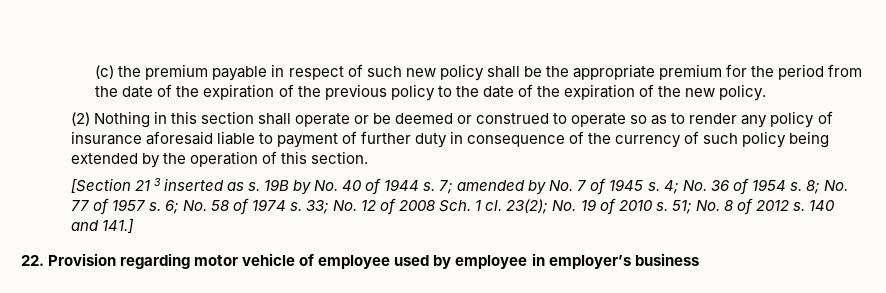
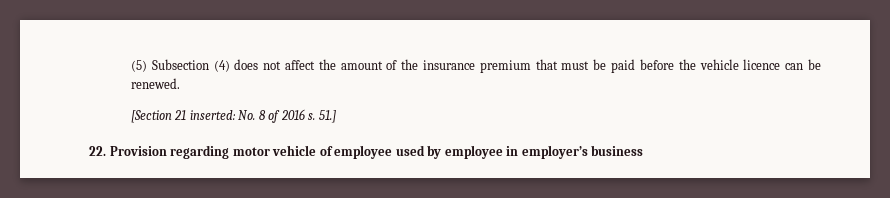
- (c) the premium payable in respect of such new policy shall be the appropriate premium for the period from the date of the expiration of the previous policy to the date of the expiration of the new policy.
- (2) Nothing in this section shall operate or be deemed or construed to operate so as to render any policy of insurance aforesaid liable to payment of further duty in consequence of the currency of such policy being extended by the operation of this section.
- [Section 21 3 inserted as s. 19B by No. 40 of 1944 s. 7; amended by No. 7 of 1945 s. 4; No. 36 of 1954 s. 8; No. 77 of 1957 s. 6; No. 58 of 1974 s. 33; No. 12 of 2008 Sch. 1 cl. 23(2); No. 19 of 2010 s. 51; No. 8 of 2012 s. 140 and 141.]
+ (5) Subsection (4) does not affect the amount of the insurance premium that must be paid before the vehicle licence can be renewed.
+ [Section 21 inserted: No. 8 of 2016 s. 51.]

